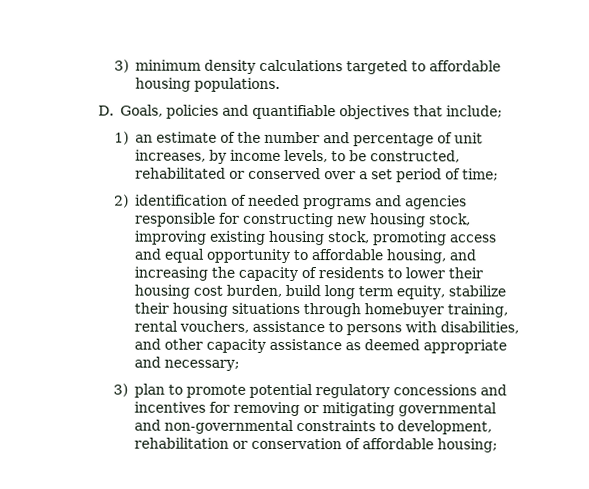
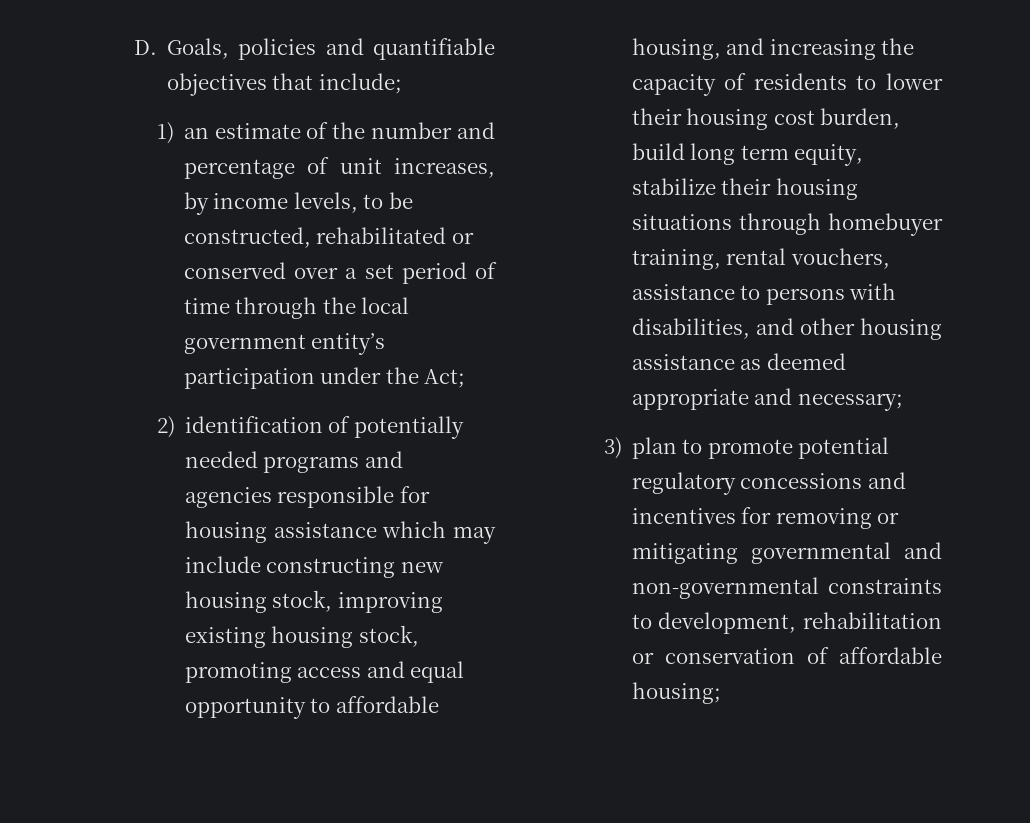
- 3) minimum density calculations targeted to affordable housing populations.
- 1) an estimate of the number and percentage of unit increases, by income levels, to be constructed, rehabilitated or conserved over a set period of time;
+ 1) an estimate of the number and percentage of unit increases, by income levels, to be constructed, rehabilitated or conserved over a set period of time through the local government entity’s participation under the Act;
- 2) identification of needed programs and agencies responsible for constructing new housing stock, improving existing housing stock, promoting access and equal opportunity to affordable housing, and increasing the capacity of residents to lower their housing cost burden, build long term equity, stabilize their housing situations through homebuyer training, rental vouchers, assistance to persons with disabilities, and other capacity assistance as deemed appropriate and necessary;
+ 2) identification of potentially needed programs and agencies responsible for housing assistance which may include constructing new housing stock, improving existing housing stock, promoting access and equal opportunity to affordable housing, and increasing the capacity of residents to lower their housing cost burden, build long term equity, stabilize their housing situations through homebuyer training, rental vouchers, assistance to persons with disabilities, and other housing assistance as deemed appropriate and necessary;

